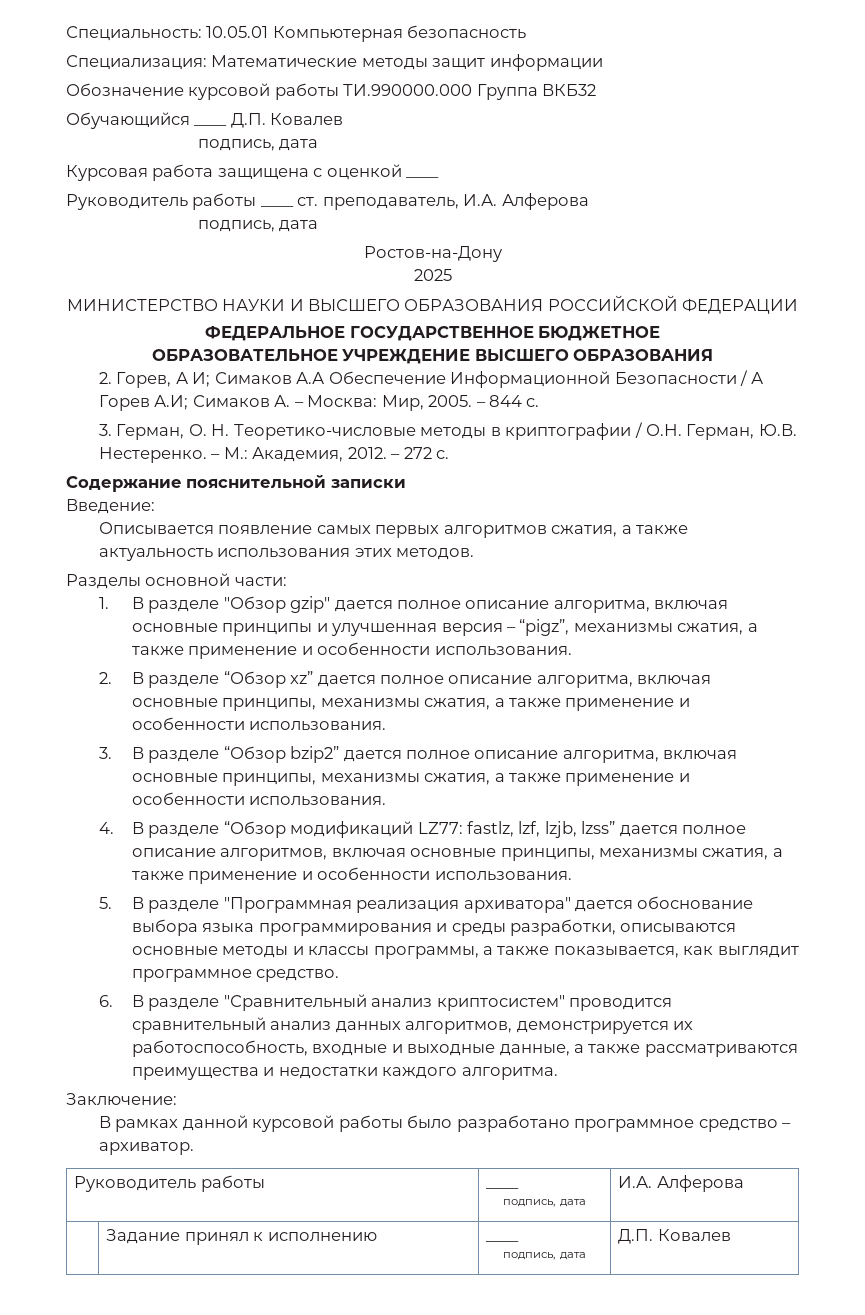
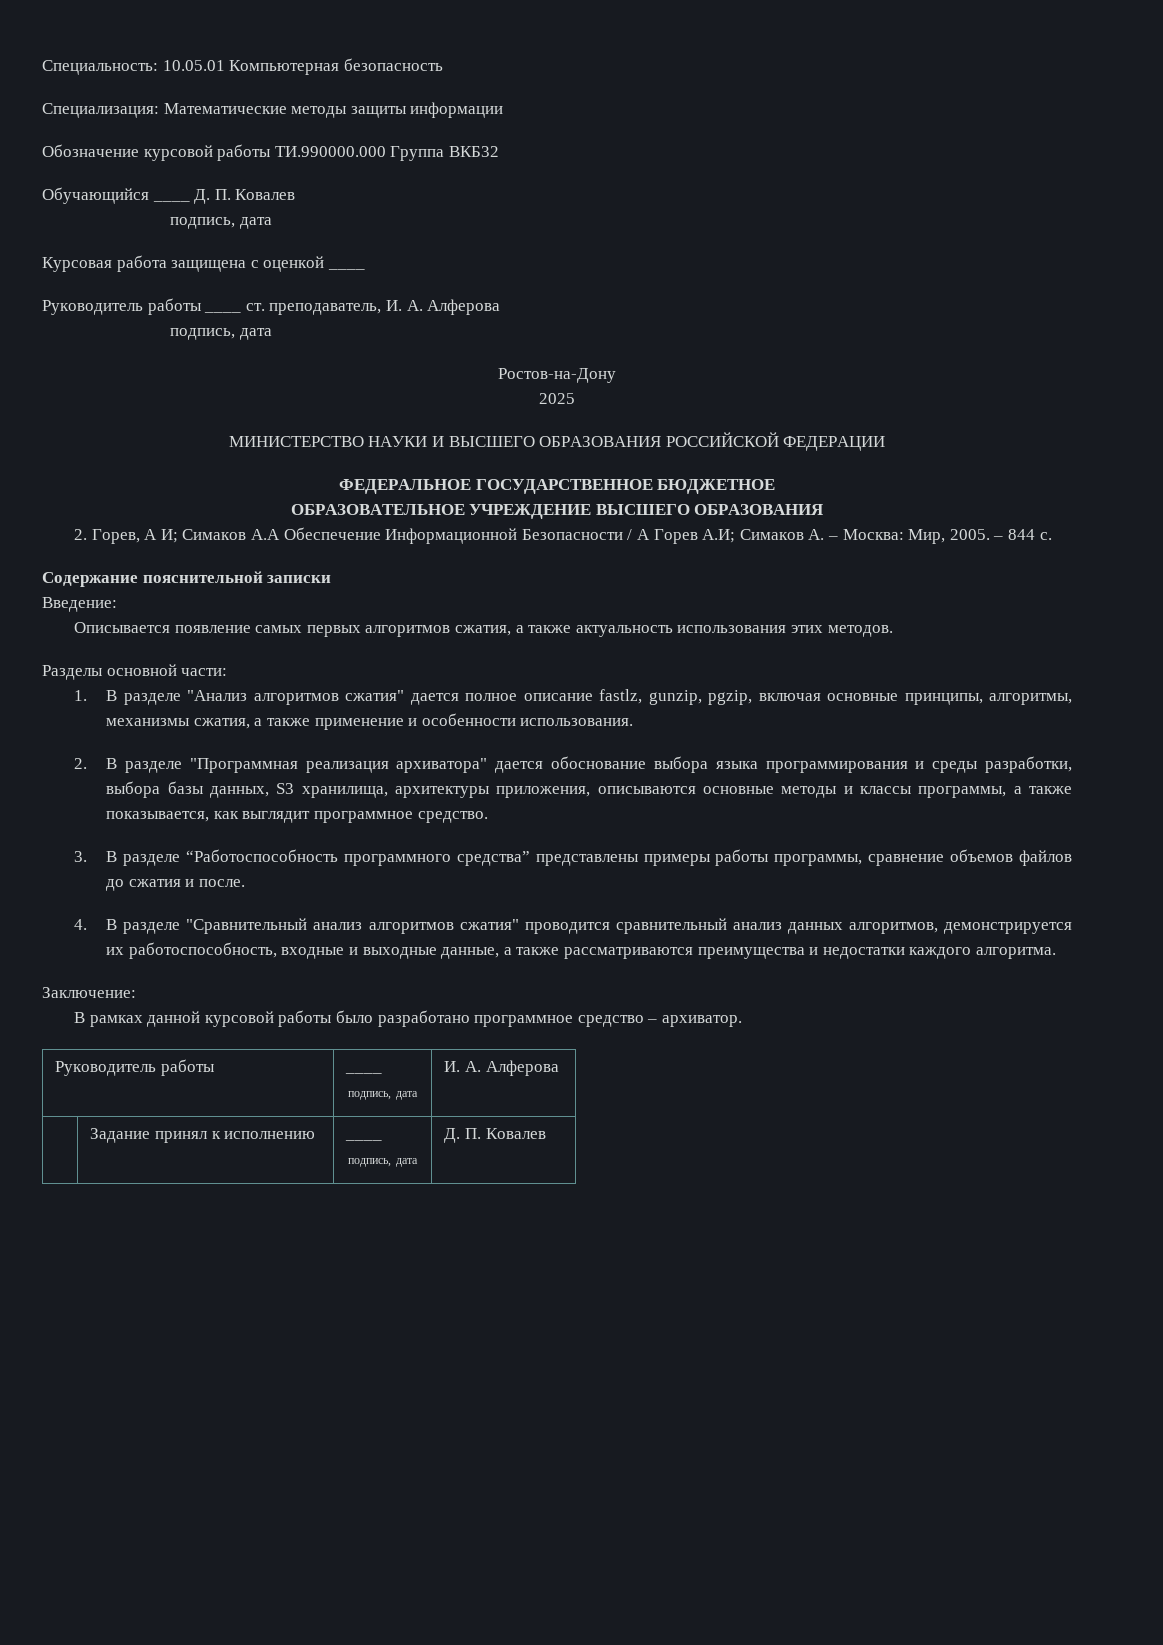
- Специализация: Математические методы защит информации
+ Специализация: Математические методы защиты информации
- Обучающийся ____ Д.П. Ковалев
+ Обучающийся ____ Д. П. Ковалев
- Руководитель работы ____ ст. преподаватель, И.А. Алферова
+ Руководитель работы ____ ст. преподаватель, И. А. Алферова
- 3. Герман, О. Н. Теоретико-числовые методы в криптографии / О.Н. Герман, Ю.В. Нестеренко. – М.: Академия, 2012. – 272 c.
- 1. В разделе "Обзор gzip" дается полное описание алгоритма, включая основные принципы и улучшенная версия – “pigz”, механизмы сжатия, а также применение и особенности использования.
- 2. В разделе “Обзор xz” дается полное описание алгоритма, включая основные принципы, механизмы сжатия, а также применение и особенности использования.
- 3. В разделе “Обзор bzip2” дается полное описание алгоритма, включая основные принципы, механизмы сжатия, а также применение и особенности использования.
- 4. В разделе “Обзор модификаций LZ77: fastlz, lzf, lzjb, lzss” дается полное описание алгоритмов, включая основные принципы, механизмы сжатия, а также применение и особенности использования.
- 5. В разделе "Программная реализация архиватора" дается обоснование выбора языка программирования и среды разработки, описываются основные методы и классы программы, а также показывается, как выглядит программное средство.
+ 1. В разделе "Анализ алгоритмов сжатия" дается полное описание fastlz, gunzip, pgzip, включая основные принципы, алгоритмы, механизмы сжатия, а также применение и особенности использования.
+ 2. В разделе "Программная реализация архиватора" дается обоснование выбора языка программирования и среды разработки, выбора базы данных, S3 хранилища, архитектуры приложения, описываются основные методы и классы программы, а также показывается, как выглядит программное средство.
- 6. В разделе "Сравнительный анализ криптосистем" проводится сравнительный анализ данных алгоритмов, демонстрируется их работоспособность, входные и выходные данные, а также рассматриваются преимущества и недостатки каждого алгоритма.
+ 3. В разделе “Работоспособность программного средства” представлены примеры работы программы, сравнение объемов файлов до сжатия и после.
+ 4. В разделе "Сравнительный анализ алгоритмов сжатия" проводится сравнительный анализ данных алгоритмов, демонстрируется их работоспособность, входные и выходные данные, а также рассматриваются преимущества и недостатки каждого алгоритма.
  Руководитель работы | ____
- подпись, дата | И.А. Алферова
+ подпись, дата | И. А. Алферова
  | Задание принял к исполнению | ____
- подпись, дата | Д.П. Ковалев
+ подпись, дата | Д. П. Ковалев

